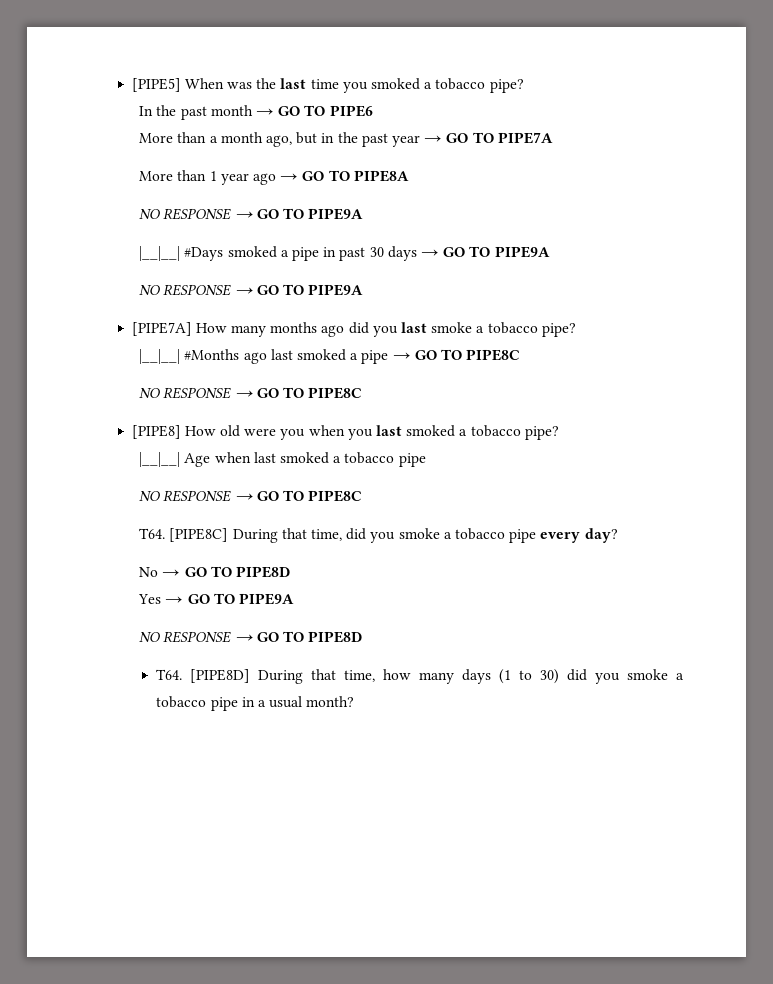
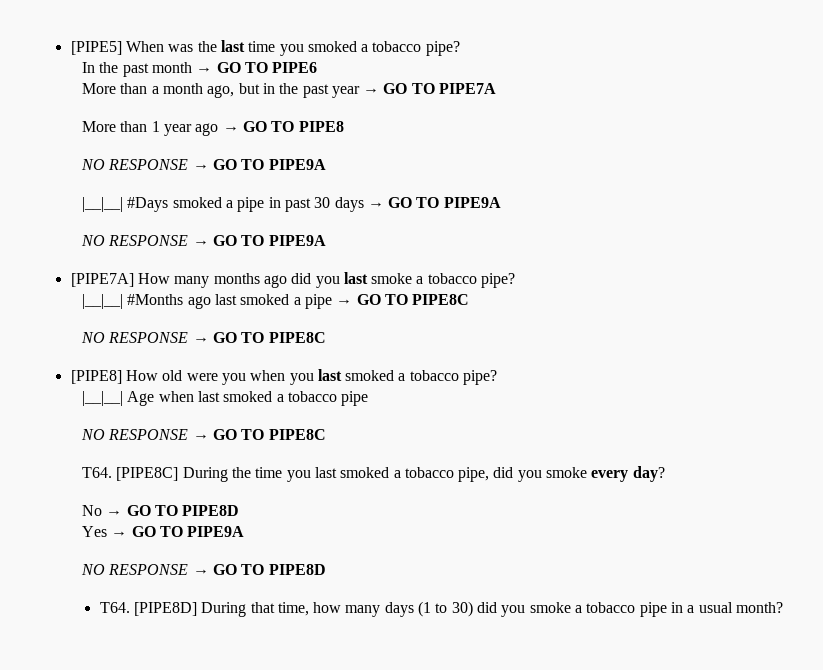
- More than 1 year ago → GO TO PIPE8A
+ More than 1 year ago → GO TO PIPE8
- T64. [PIPE8C] During that time, did you smoke a tobacco pipe every day?
+ T64. [PIPE8C] During the time you last smoked a tobacco pipe, did you smoke every day?

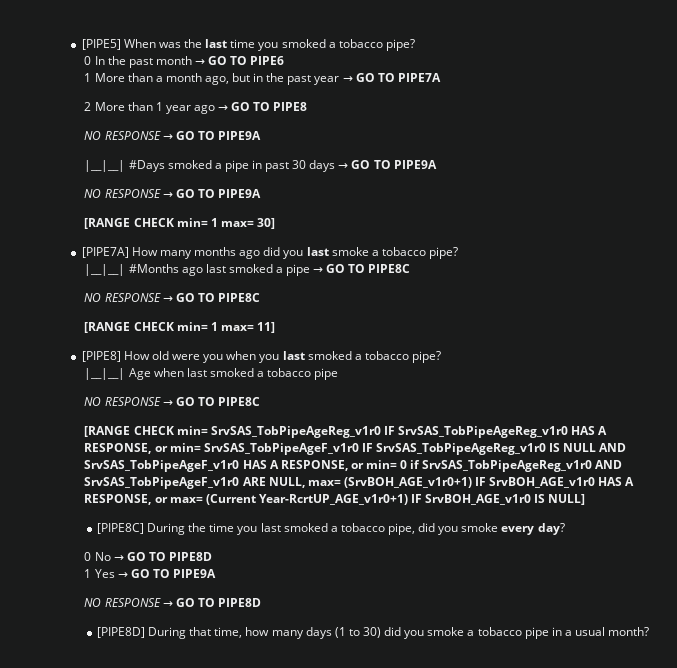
- In the past month → GO TO PIPE6
+ 0 In the past month → GO TO PIPE6
- More than a month ago, but in the past year → GO TO PIPE7A
+ 1 More than a month ago, but in the past year → GO TO PIPE7A
- More than 1 year ago → GO TO PIPE8
+ 2 More than 1 year ago → GO TO PIPE8
+ [RANGE CHECK min= 1 max= 30]
+ [RANGE CHECK min= 1 max= 11]
- T64. [PIPE8C] During the time you last smoked a tobacco pipe, did you smoke every day?
+ [RANGE CHECK min= SrvSAS_TobPipeAgeReg_v1r0 IF SrvSAS_TobPipeAgeReg_v1r0 HAS A RESPONSE, or min= SrvSAS_TobPipeAgeF_v1r0 IF SrvSAS_TobPipeAgeReg_v1r0 IS NULL AND SrvSAS_TobPipeAgeF_v1r0 HAS A RESPONSE, or min= 0 if SrvSAS_TobPipeAgeReg_v1r0 AND SrvSAS_TobPipeAgeF_v1r0 ARE NULL, max= (SrvBOH_AGE_v1r0+1) IF SrvBOH_AGE_v1r0 HAS A RESPONSE, or max= (Current Year-RcrtUP_AGE_v1r0+1) IF SrvBOH_AGE_v1r0 IS NULL]
+ [PIPE8C] During the time you last smoked a tobacco pipe, did you smoke every day?
- No → GO TO PIPE8D
+ 0 No → GO TO PIPE8D
- Yes → GO TO PIPE9A
+ 1 Yes → GO TO PIPE9A
- T64. [PIPE8D] During that time, how many days (1 to 30) did you smoke a tobacco pipe in a usual month?
+ [PIPE8D] During that time, how many days (1 to 30) did you smoke a tobacco pipe in a usual month?

